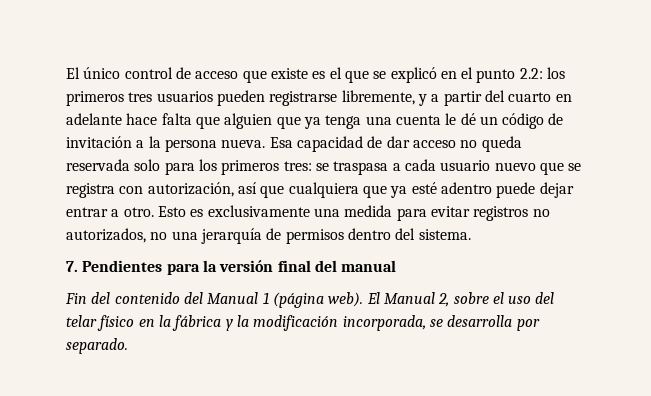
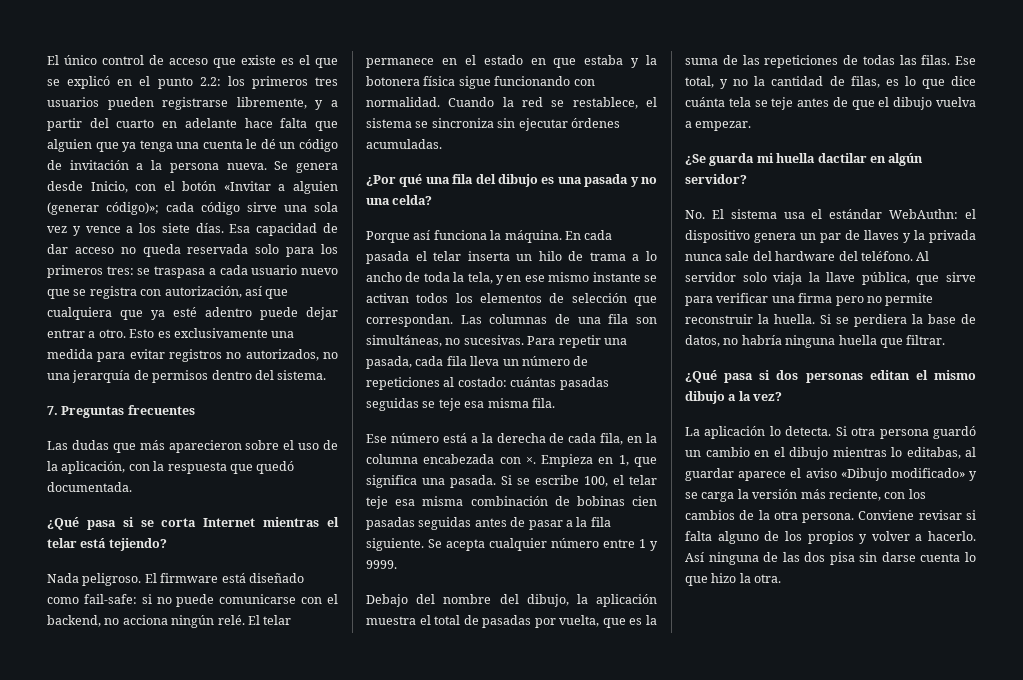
+ Se genera desde Inicio, con el botón «Invitar a alguien (generar código)»; cada código sirve una sola vez y vence a los siete días.
- 7. Pendientes para la versión final del manual
- Fin del contenido del Manual 1 (página web). El Manual 2, sobre el uso del telar físico en la fábrica y la modificación incorporada, se desarrolla por separado.
+ 7. Preguntas frecuentes
+ Las dudas que más aparecieron sobre el uso de la aplicación, con la respuesta que quedó documentada.
+ ¿Qué pasa si se corta Internet mientras el telar está tejiendo?
+ Nada peligroso. El firmware está diseñado como fail-safe: si no puede comunicarse con el backend, no acciona ningún relé. El telar permanece en el estado en que estaba y la botonera física sigue funcionando con normalidad. Cuando la red se restablece, el sistema se sincroniza sin ejecutar órdenes acumuladas.
+ ¿Por qué una fila del dibujo es una pasada y no una celda?
+ Porque así funciona la máquina. En cada pasada el telar inserta un hilo de trama a lo ancho de toda la tela, y en ese mismo instante se activan todos los elementos de selección que correspondan. Las columnas de una fila son simultáneas, no sucesivas. Para repetir una pasada, cada fila lleva un número de repeticiones al costado: cuántas pasadas seguidas se teje esa misma fila.
+ Ese número está a la derecha de cada fila, en la columna encabezada con ×. Empieza en 1, que significa una pasada. Si se escribe 100, el telar teje esa misma combinación de bobinas cien pasadas seguidas antes de pasar a la fila siguiente. Se acepta cualquier número entre 1 y 9999.
+ Debajo del nombre del dibujo, la aplicación muestra el total de pasadas por vuelta, que es la suma de las repeticiones de todas las filas. Ese total, y no la cantidad de filas, es lo que dice cuánta tela se teje antes de que el dibujo vuelva a empezar.
+ ¿Se guarda mi huella dactilar en algún servidor?
+ No. El sistema usa el estándar WebAuthn: el dispositivo genera un par de llaves y la privada nunca sale del hardware del teléfono. Al servidor solo viaja la llave pública, que sirve para verificar una firma pero no permite reconstruir la huella. Si se perdiera la base de datos, no habría ninguna huella que filtrar.
+ ¿Qué pasa si dos personas editan el mismo dibujo a la vez?
+ La aplicación lo detecta. Si otra persona guardó un cambio en el dibujo mientras lo editabas, al guardar aparece el aviso «Dibujo modificado» y se carga la versión más reciente, con los cambios de la otra persona. Conviene revisar si falta alguno de los propios y volver a hacerlo. Así ninguna de las dos pisa sin darse cuenta lo que hizo la otra.

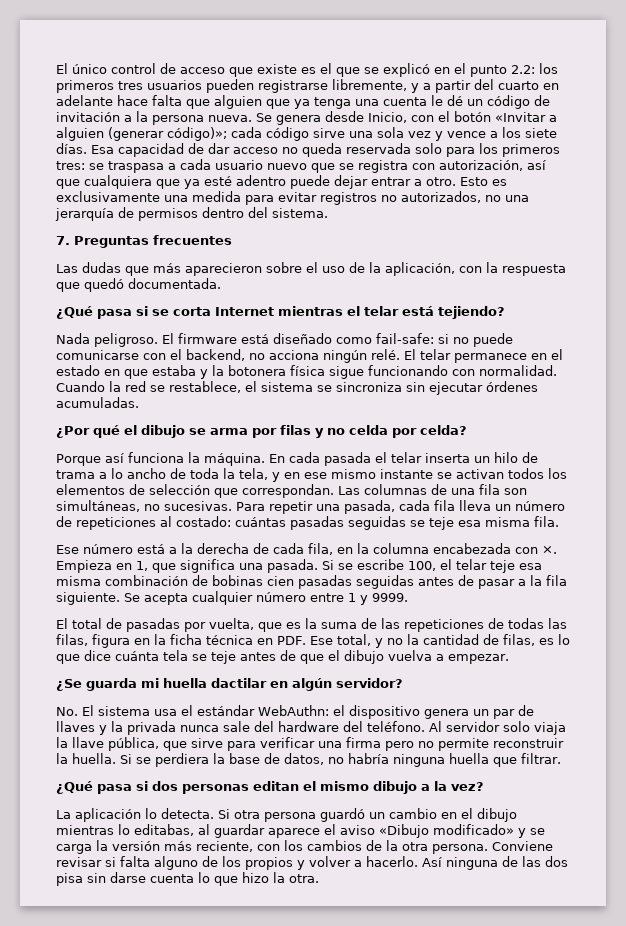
- ¿Por qué una fila del dibujo es una pasada y no una celda?
+ ¿Por qué el dibujo se arma por filas y no celda por celda?
- Debajo del nombre del dibujo, la aplicación muestra el total de pasadas por vuelta, que es la suma de las repeticiones de todas las filas. Ese total, y no la cantidad de filas, es lo que dice cuánta tela se teje antes de que el dibujo vuelva a empezar.
+ El total de pasadas por vuelta, que es la suma de las repeticiones de todas las filas, figura en la ficha técnica en PDF. Ese total, y no la cantidad de filas, es lo que dice cuánta tela se teje antes de que el dibujo vuelva a empezar.

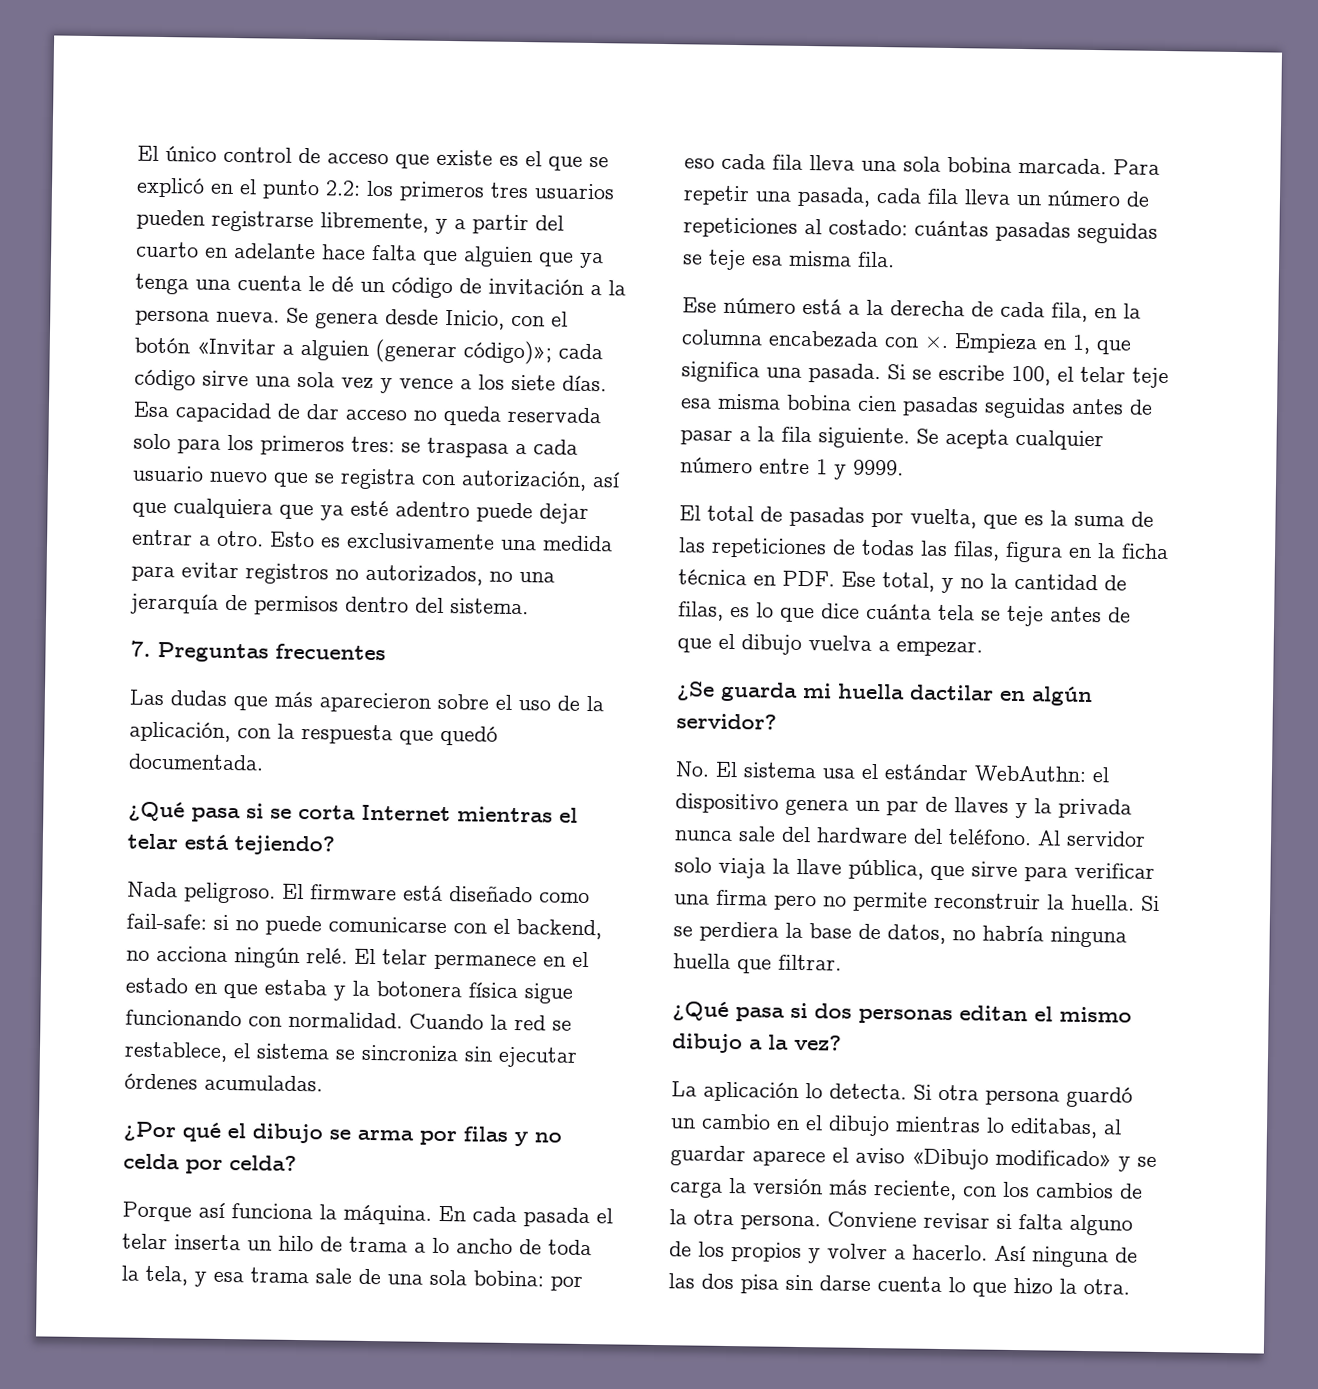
- En cada pasada el telar inserta un hilo de trama a lo ancho de toda la tela, y en ese mismo instante se activan todos los elementos de selección que correspondan. Las columnas de una fila son simultáneas, no sucesivas.
+ En cada pasada el telar inserta un hilo de trama a lo ancho de toda la tela, y esa trama sale de una sola bobina: por eso cada fila lleva una sola bobina marcada.
- Si se escribe 100, el telar teje esa misma combinación de bobinas cien pasadas seguidas antes de pasar a la fila siguiente.
+ Si se escribe 100, el telar teje esa misma bobina cien pasadas seguidas antes de pasar a la fila siguiente.

